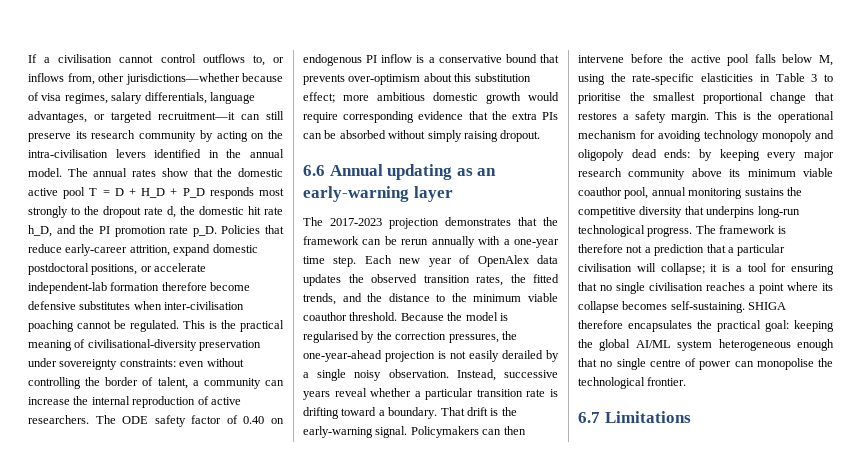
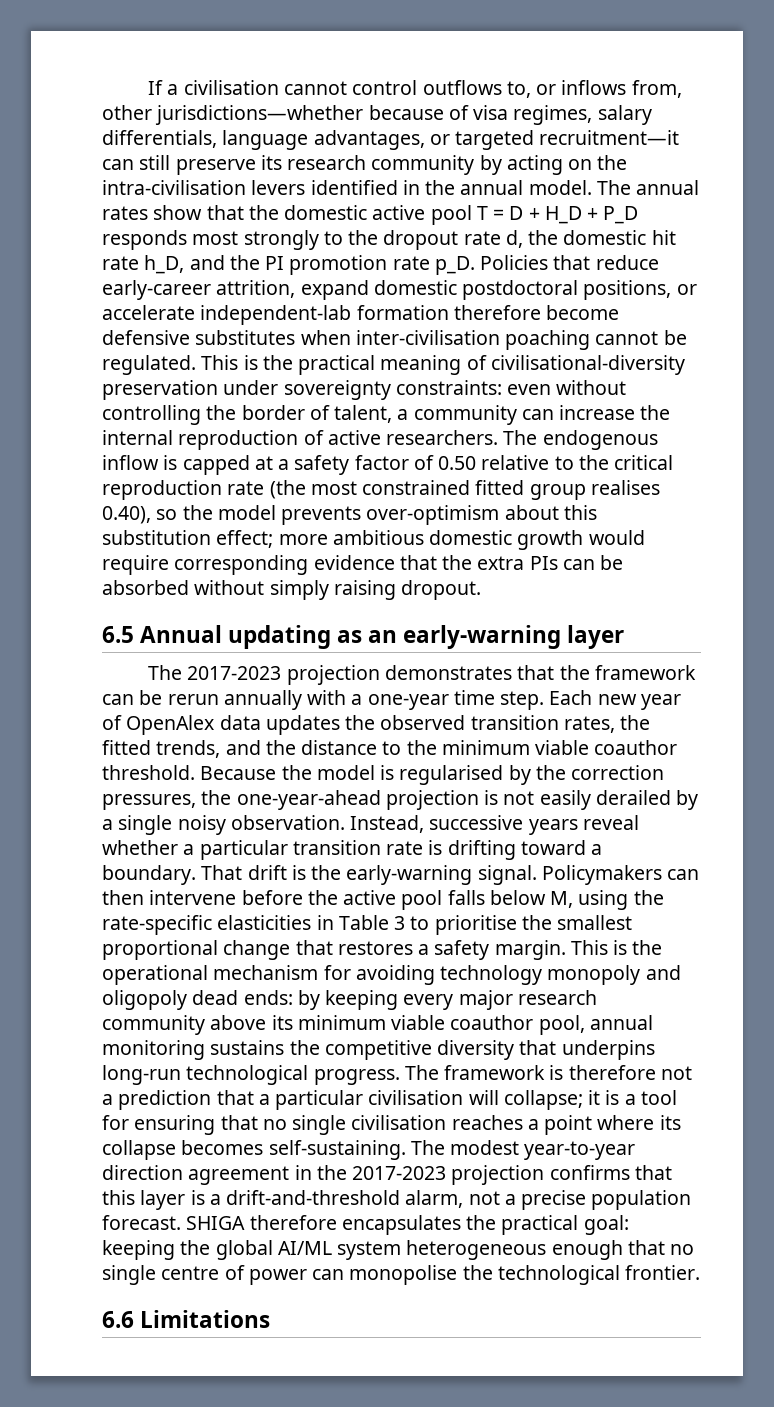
- The ODE safety factor of 0.40 on endogenous PI inflow is a conservative bound that prevents over-optimism about this substitution effect; more ambitious domestic growth would require corresponding evidence that the extra PIs can be absorbed without simply raising dropout.
+ The endogenous inflow is capped at a safety factor of 0.50 relative to the critical reproduction rate (the most constrained fitted group realises 0.40), so the model prevents over-optimism about this substitution effect; more ambitious domestic growth would require corresponding evidence that the extra PIs can be absorbed without simply raising dropout.
- 6.6 Annual updating as an early-warning layer
+ 6.5 Annual updating as an early-warning layer
+ The modest year-to-year direction agreement in the 2017-2023 projection confirms that this layer is a drift-and-threshold alarm, not a precise population forecast.
- 6.7 Limitations
+ 6.6 Limitations

